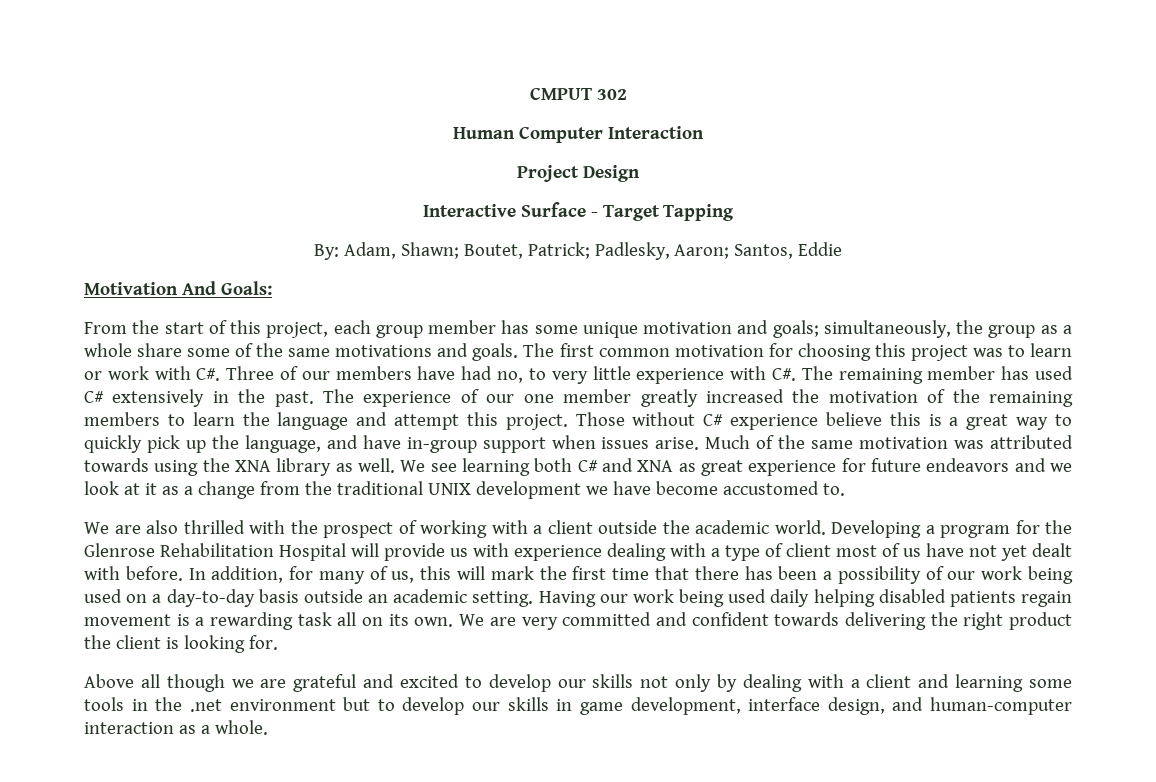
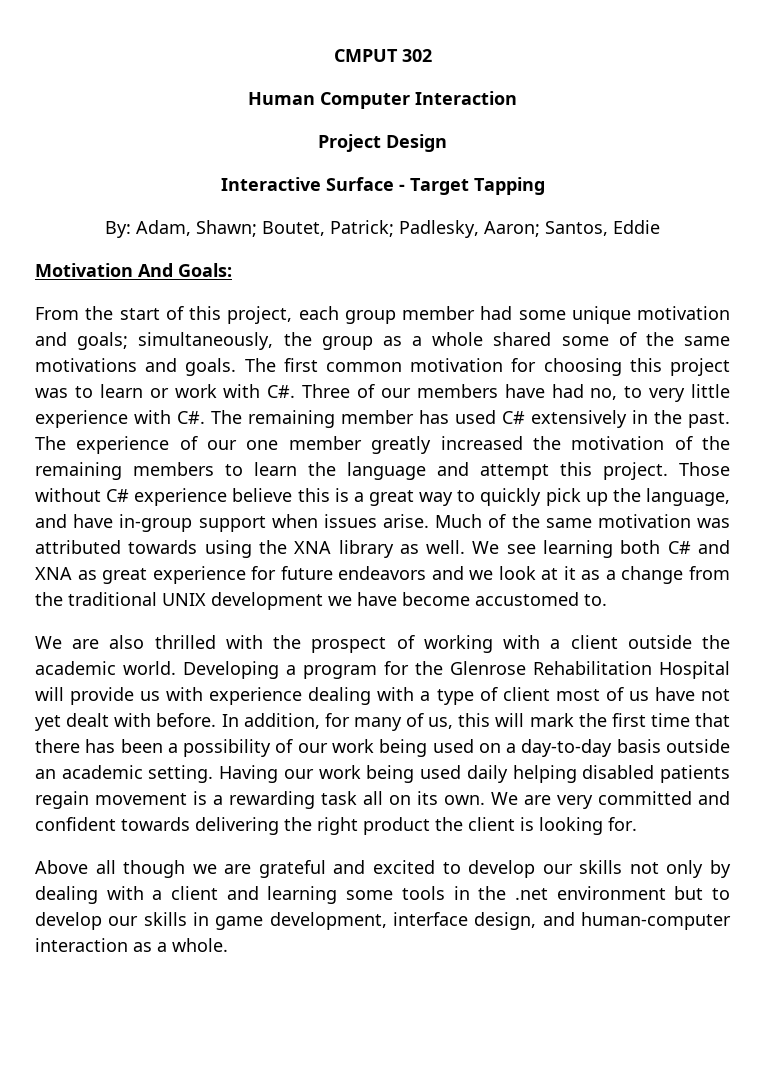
- From the start of this project, each group member has some unique motivation and goals; simultaneously, the group as a whole share some of the same motivations and goals.
+ From the start of this project, each group member had some unique motivation and goals; simultaneously, the group as a whole shared some of the same motivations and goals.

